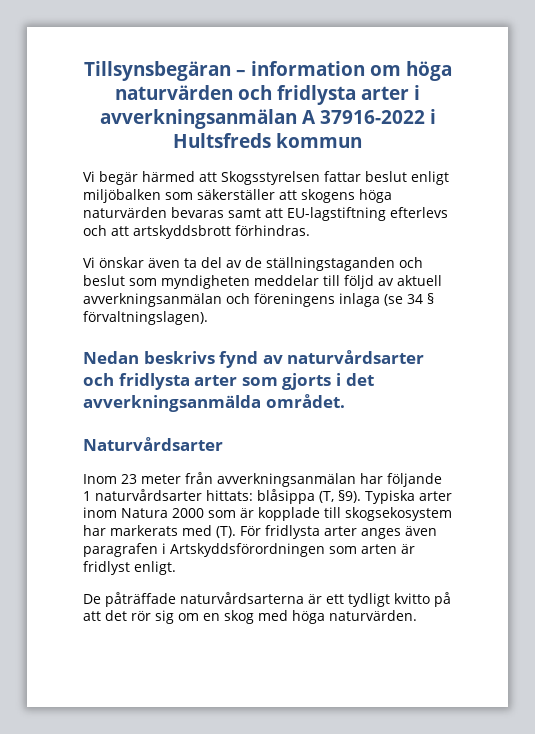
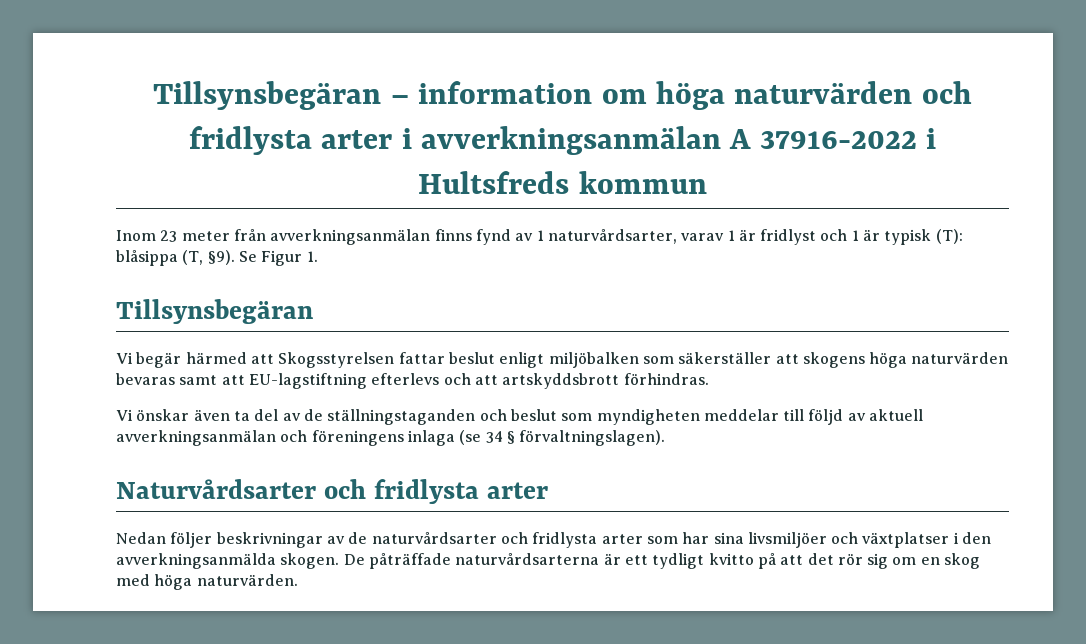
+ Inom 23 meter från avverkningsanmälan finns fynd av 1 naturvårdsarter, varav 1 är fridlyst och 1 är typisk (T): blåsippa (T, §9). Se Figur 1.
+ Tillsynsbegäran
- Nedan beskrivs fynd av naturvårdsarter och fridlysta arter som gjorts i det avverkningsanmälda området.
- Naturvårdsarter
- Inom 23 meter från avverkningsanmälan har följande 1 naturvårdsarter hittats: blåsippa (T, §9). Typiska arter inom Natura 2000 som är kopplade till skogsekosystem har markerats med (T). För fridlysta arter anges även paragrafen i Artskyddsförordningen som arten är fridlyst enligt.
- De påträffade naturvårdsarterna är ett tydligt kvitto på att det rör sig om en skog med höga naturvärden.
+ Naturvårdsarter och fridlysta arter
+ Nedan följer beskrivningar av de naturvårdsarter och fridlysta arter som har sina livsmiljöer och växtplatser i den avverkningsanmälda skogen. De påträffade naturvårdsarterna är ett tydligt kvitto på att det rör sig om en skog med höga naturvärden.

